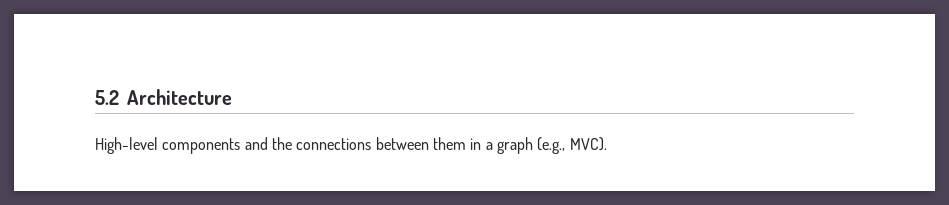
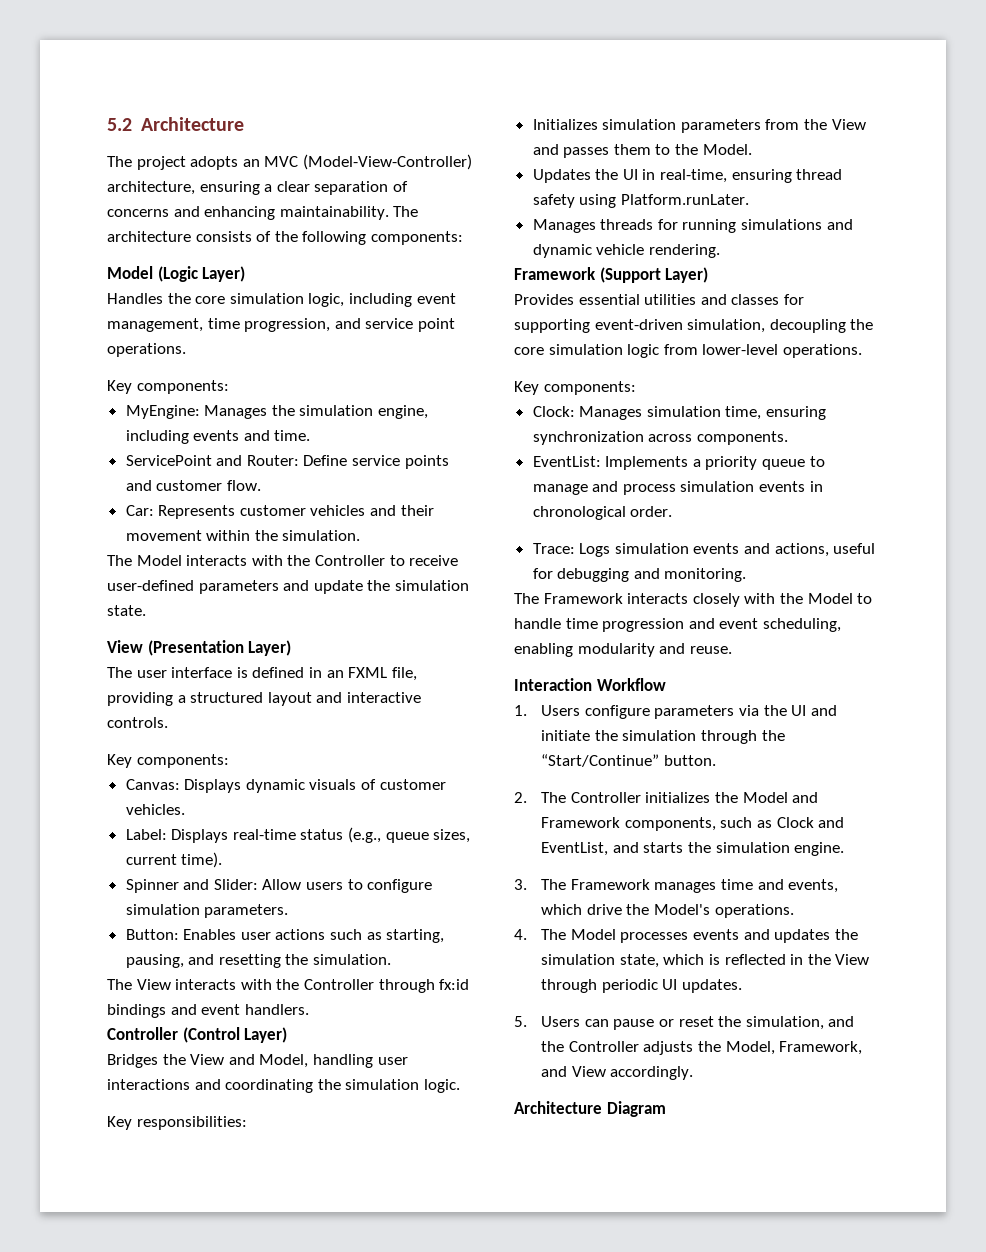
- High-level components and the connections between them in a graph (e.g., MVC).
+ The project adopts an MVC (Model-View-Controller) architecture, ensuring a clear separation of concerns and enhancing maintainability. The architecture consists of the following components:
+ Model (Logic Layer)
+ Handles the core simulation logic, including event management, time progression, and service point operations.
+ Key components:
+ MyEngine: Manages the simulation engine, including events and time.
+ ServicePoint and Router: Define service points and customer flow.
+ Car: Represents customer vehicles and their movement within the simulation.
+ The Model interacts with the Controller to receive user-defined parameters and update the simulation state.
+ View (Presentation Layer)
+ The user interface is defined in an FXML file, providing a structured layout and interactive controls.
+ Key components:
+ Canvas: Displays dynamic visuals of customer vehicles.
+ Label: Displays real-time status (e.g., queue sizes, current time).
+ Spinner and Slider: Allow users to configure simulation parameters.
+ Button: Enables user actions such as starting, pausing, and resetting the simulation.
+ The View interacts with the Controller through fx:id bindings and event handlers.
+ Controller (Control Layer)
+ Bridges the View and Model, handling user interactions and coordinating the simulation logic.
+ Key responsibilities:
+ Initializes simulation parameters from the View and passes them to the Model.
+ Updates the UI in real-time, ensuring thread safety using Platform.runLater.
+ Manages threads for running simulations and dynamic vehicle rendering.
+ Framework (Support Layer)
+ Provides essential utilities and classes for supporting event-driven simulation, decoupling the core simulation logic from lower-level operations.
+ Key components:
+ Clock: Manages simulation time, ensuring synchronization across components.
+ EventList: Implements a priority queue to manage and process simulation events in chronological order.
+ Trace: Logs simulation events and actions, useful for debugging and monitoring.
+ The Framework interacts closely with the Model to handle time progression and event scheduling, enabling modularity and reuse.
+ Interaction Workflow
+ 1. Users configure parameters via the UI and initiate the simulation through the “Start/Continue” button.
+ 2. The Controller initializes the Model and Framework components, such as Clock and EventList, and starts the simulation engine.
+ 3. The Framework manages time and events, which drive the Model's operations.
+ 4. The Model processes events and updates the simulation state, which is reflected in the View through periodic UI updates.
+ 5. Users can pause or reset the simulation, and the Controller adjusts the Model, Framework, and View accordingly.
+ Architecture Diagram

